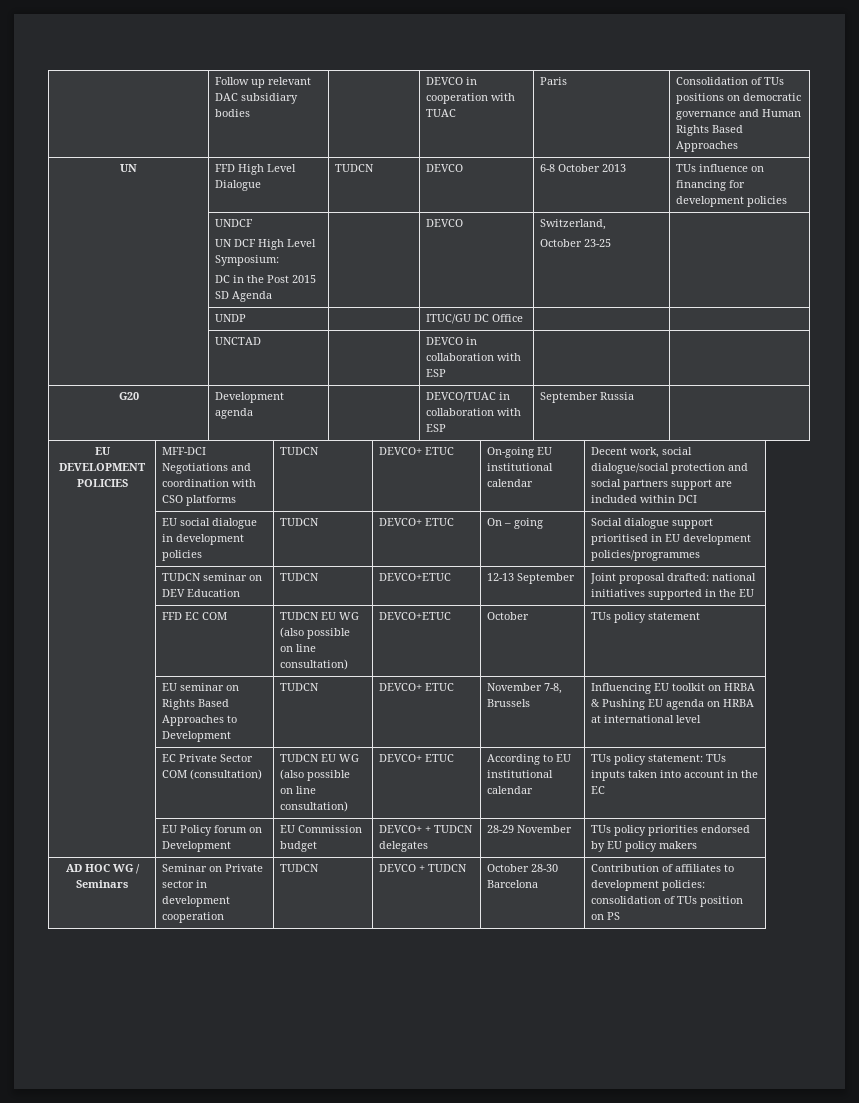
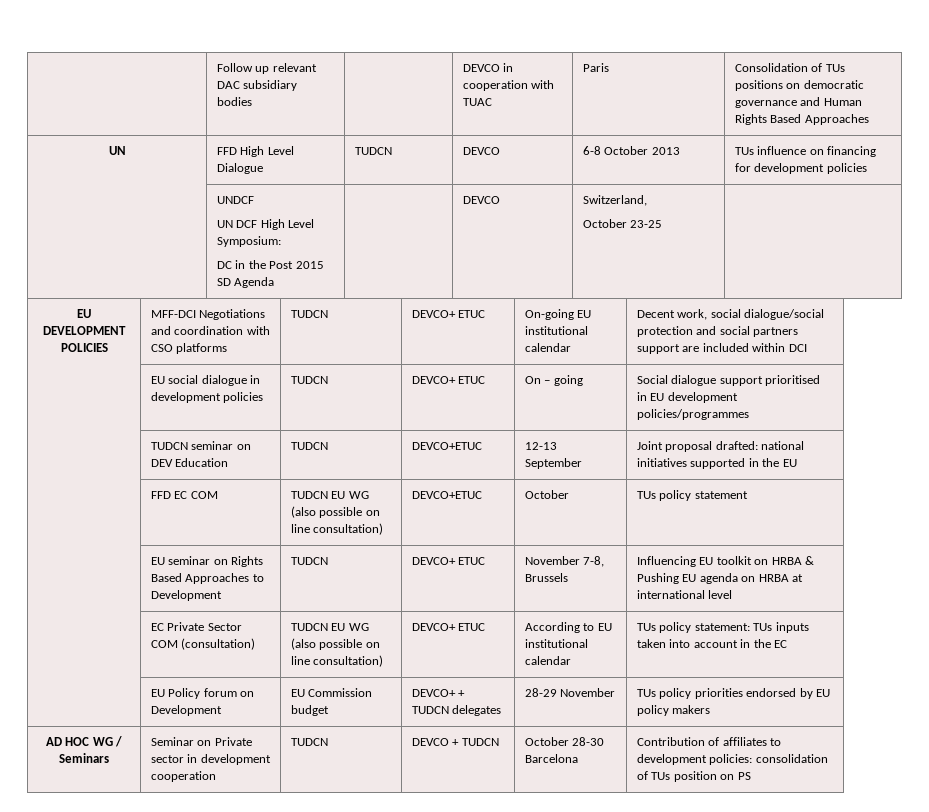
- | UNDP | | ITUC/GU DC Office | |
- | UNCTAD | | DEVCO in collaboration with ESP | |
- G20 | Development agenda | | DEVCO/TUAC in collaboration with ESP | September Russia |

